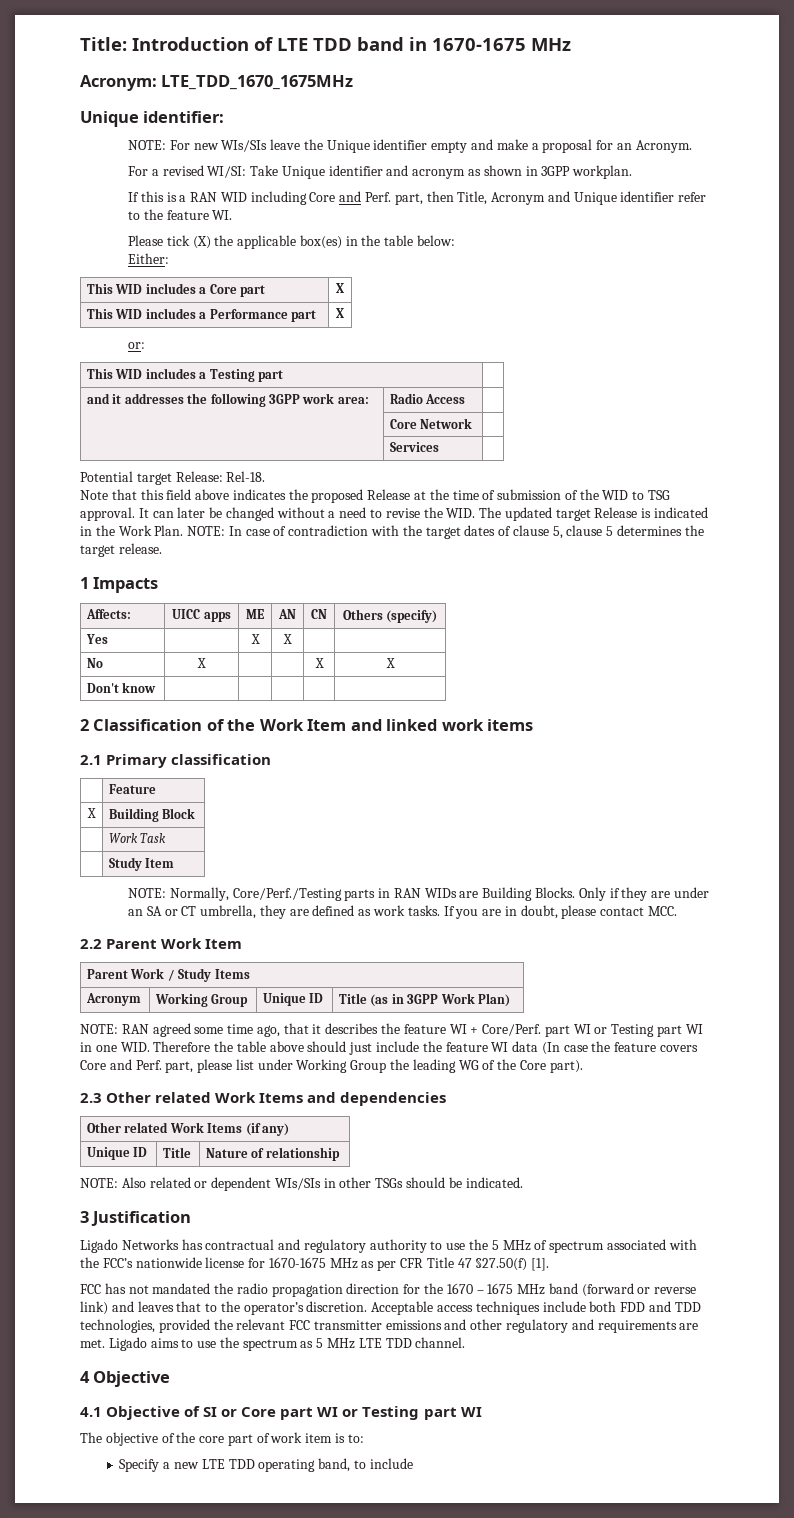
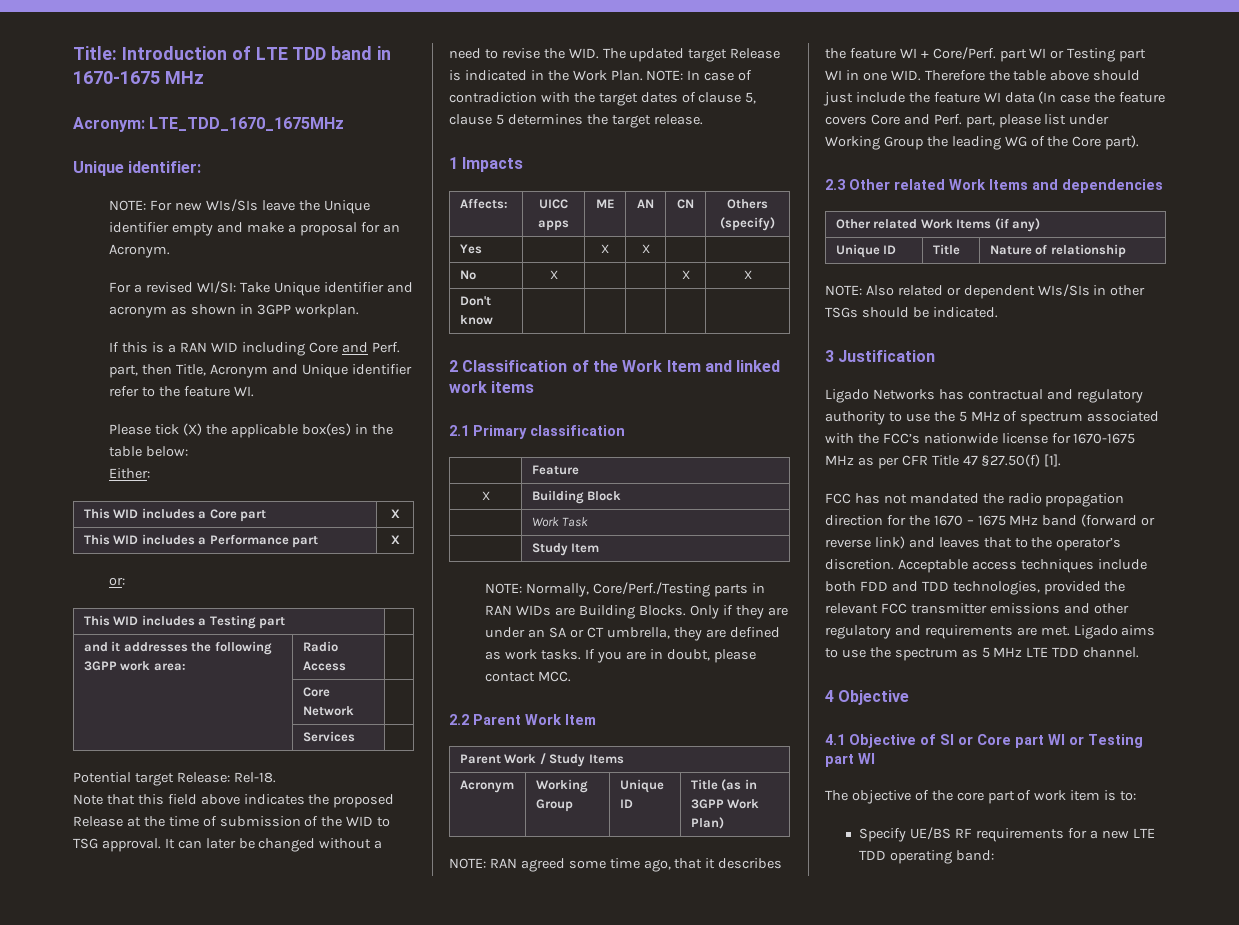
- Specify a new LTE TDD operating band, to include
+ Specify UE/BS RF requirements for a new LTE TDD operating band:

